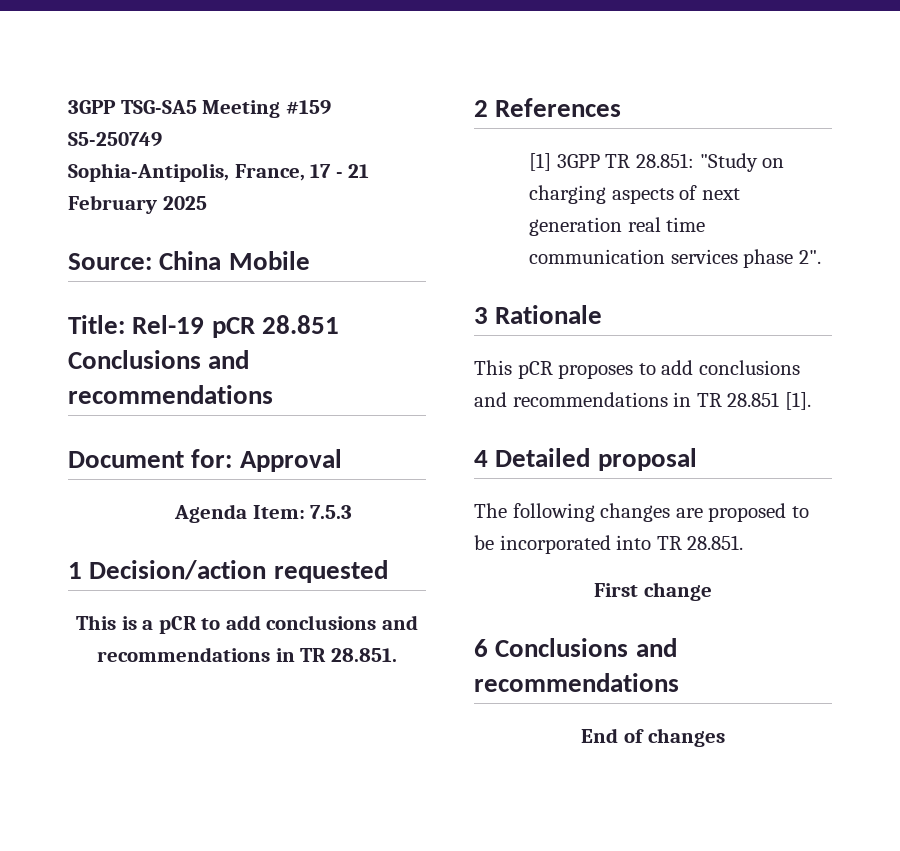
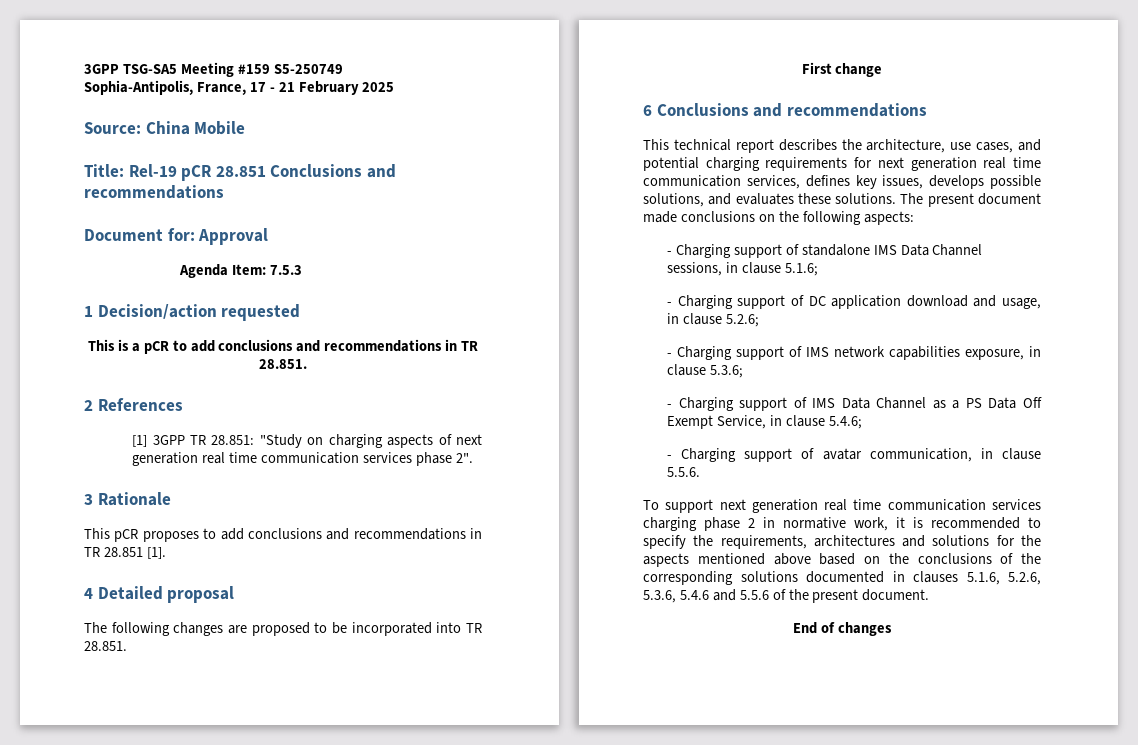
+ This technical report describes the architecture, use cases, and potential charging requirements for next generation real time communication services, defines key issues, develops possible solutions, and evaluates these solutions. The present document made conclusions on the following aspects:
+ - Charging support of standalone IMS Data Channel sessions, in clause 5.1.6;
+ - Charging support of DC application download and usage, in clause 5.2.6;
+ - Charging support of IMS network capabilities exposure, in clause 5.3.6;
+ - Charging support of IMS Data Channel as a PS Data Off Exempt Service, in clause 5.4.6;
+ - Charging support of avatar communication, in clause 5.5.6.
+ To support next generation real time communication services charging phase 2 in normative work, it is recommended to specify the requirements, architectures and solutions for the aspects mentioned above based on the conclusions of the corresponding solutions documented in clauses 5.1.6, 5.2.6, 5.3.6, 5.4.6 and 5.5.6 of the present document.

